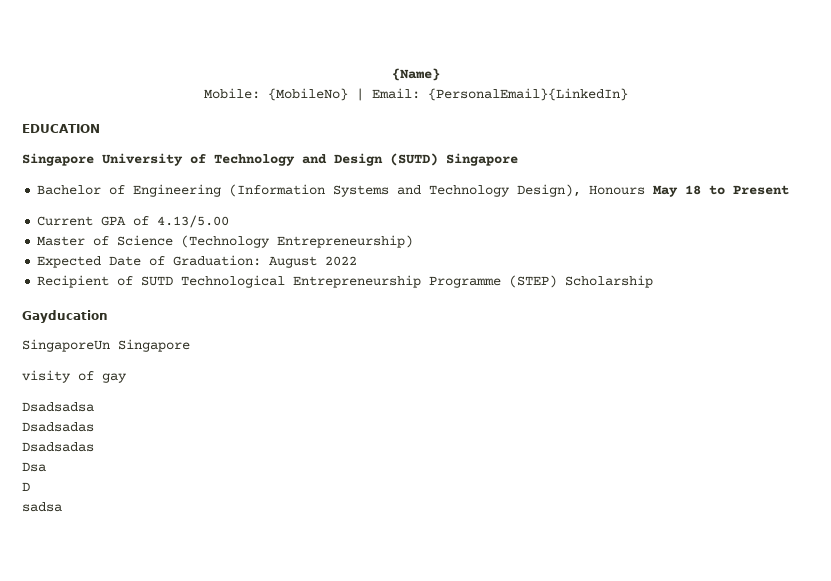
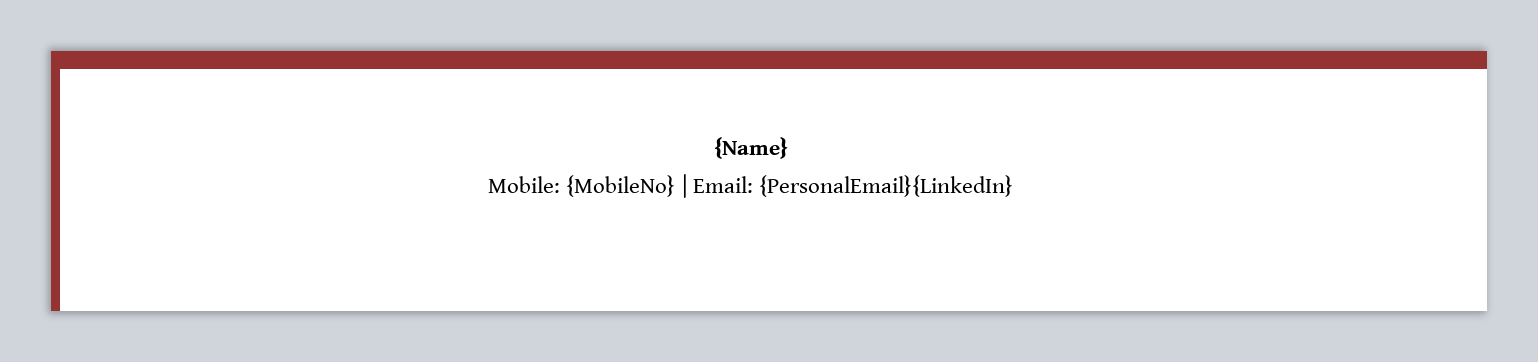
- EDUCATION
- Singapore University of Technology and Design (SUTD) Singapore
- Bachelor of Engineering (Information Systems and Technology Design), Honours May 18 to Present
- Current GPA of 4.13/5.00
- Master of Science (Technology Entrepreneurship)
- Expected Date of Graduation: August 2022
- Recipient of SUTD Technological Entrepreneurship Programme (STEP) Scholarship
- Gayducation
- SingaporeUn Singapore
- visity of gay
- Dsadsadsa
- Dsadsadas
- Dsadsadas
- Dsa
- D
- sadsa

